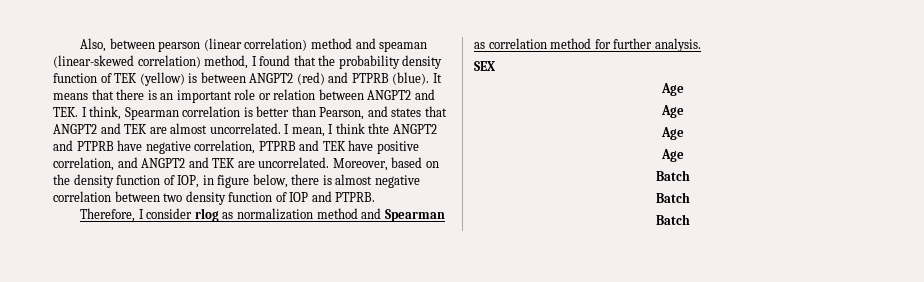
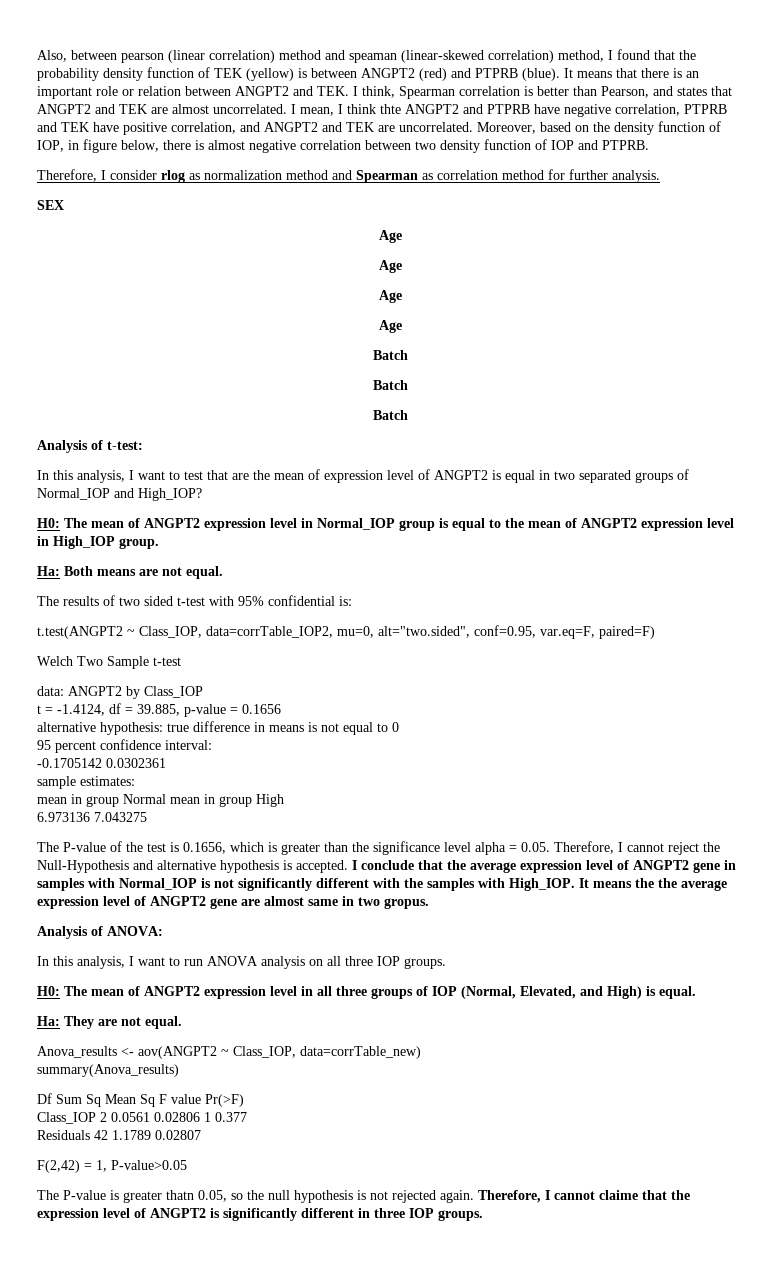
+ Analysis of t-test:
+ In this analysis, I want to test that are the mean of expression level of ANGPT2 is equal in two separated groups of Normal_IOP and High_IOP?
+ H0: The mean of ANGPT2 expression level in Normal_IOP group is equal to the mean of ANGPT2 expression level in High_IOP group.
+ Ha: Both means are not equal.
+ The results of two sided t-test with 95% confidential is:
+ t.test(ANGPT2 ~ Class_IOP, data=corrTable_IOP2, mu=0, alt="two.sided", conf=0.95, var.eq=F, paired=F)
+ Welch Two Sample t-test
+ data: ANGPT2 by Class_IOP
+ t = -1.4124, df = 39.885, p-value = 0.1656
+ alternative hypothesis: true difference in means is not equal to 0
+ 95 percent confidence interval:
+ -0.1705142 0.0302361
+ sample estimates:
+ mean in group Normal mean in group High
+ 6.973136 7.043275
+ The P-value of the test is 0.1656, which is greater than the significance level alpha = 0.05. Therefore, I cannot reject the Null-Hypothesis and alternative hypothesis is accepted. I conclude that the average expression level of ANGPT2 gene in samples with Normal_IOP is not significantly different with the samples with High_IOP. It means the the average expression level of ANGPT2 gene are almost same in two gropus.
+ Analysis of ANOVA:
+ In this analysis, I want to run ANOVA analysis on all three IOP groups.
+ H0: The mean of ANGPT2 expression level in all three groups of IOP (Normal, Elevated, and High) is equal.
+ Ha: They are not equal.
+ Anova_results <- aov(ANGPT2 ~ Class_IOP, data=corrTable_new)
+ summary(Anova_results)
+ Df Sum Sq Mean Sq F value Pr(>F)
+ Class_IOP 2 0.0561 0.02806 1 0.377
+ Residuals 42 1.1789 0.02807
+ F(2,42) = 1, P-value>0.05
+ The P-value is greater thatn 0.05, so the null hypothesis is not rejected again. Therefore, I cannot claime that the expression level of ANGPT2 is significantly different in three IOP groups.

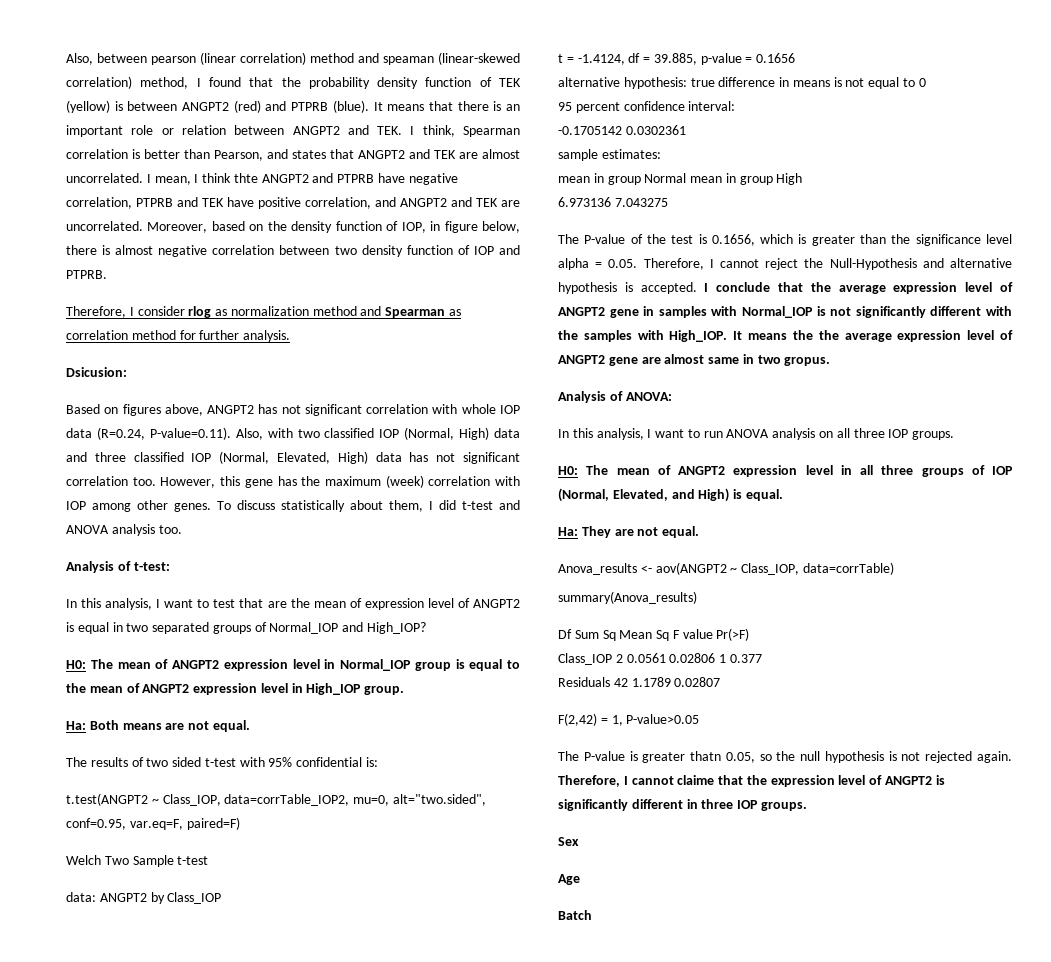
- SEX
- Age
- Age
- Age
- Age
- Batch
- Batch
- Batch
+ Dsicusion:
+ Based on figures above, ANGPT2 has not significant correlation with whole IOP data (R=0.24, P-value=0.11). Also, with two classified IOP (Normal, High) data and three classified IOP (Normal, Elevated, High) data has not significant correlation too. However, this gene has the maximum (week) correlation with IOP among other genes. To discuss statistically about them, I did t-test and ANOVA analysis too.
- Anova_results <- aov(ANGPT2 ~ Class_IOP, data=corrTable_new)
+ Anova_results <- aov(ANGPT2 ~ Class_IOP, data=corrTable)
+ Sex
+ Age
+ Batch

